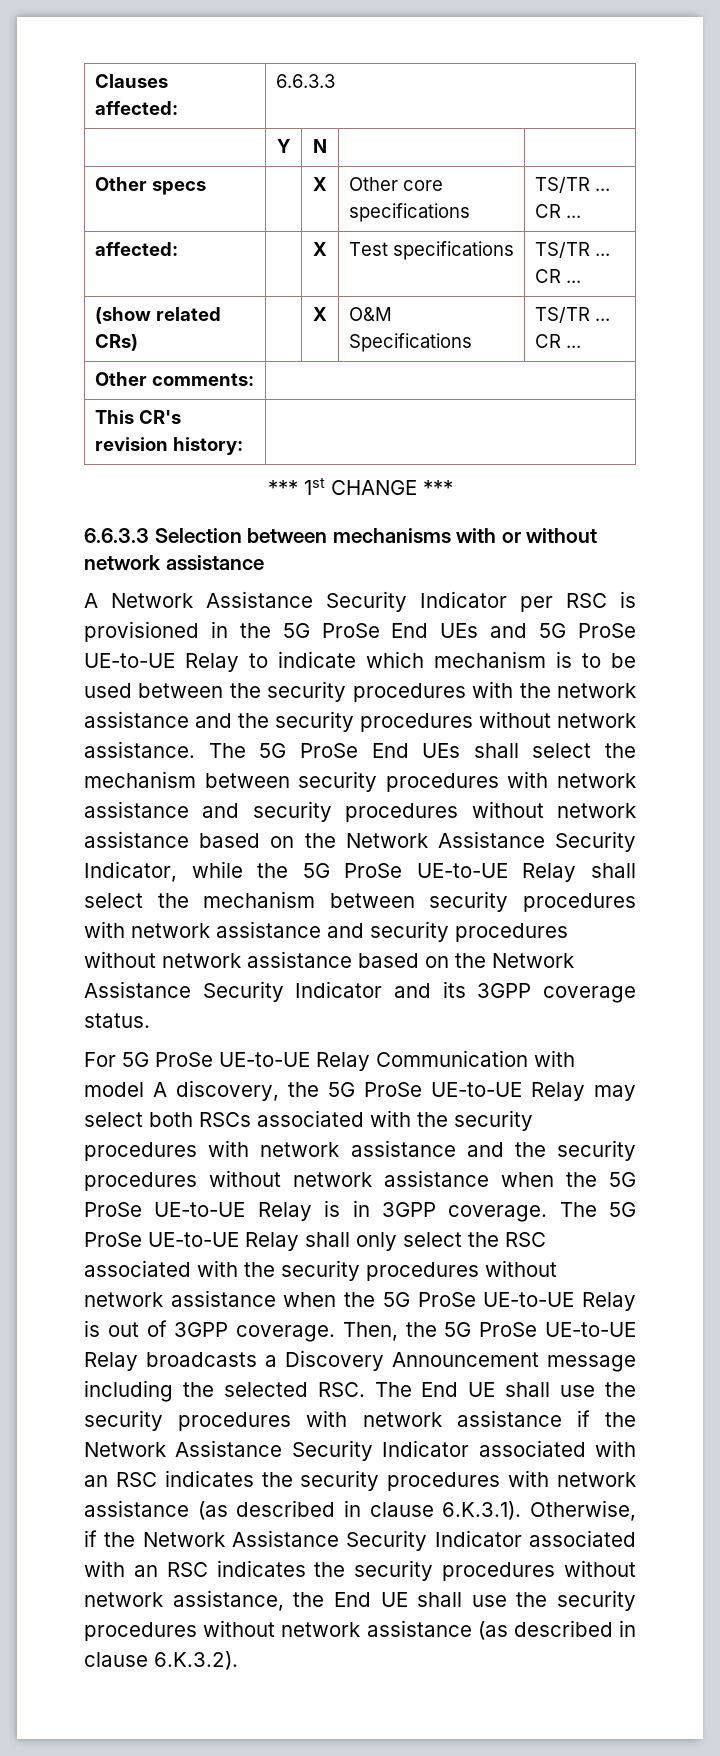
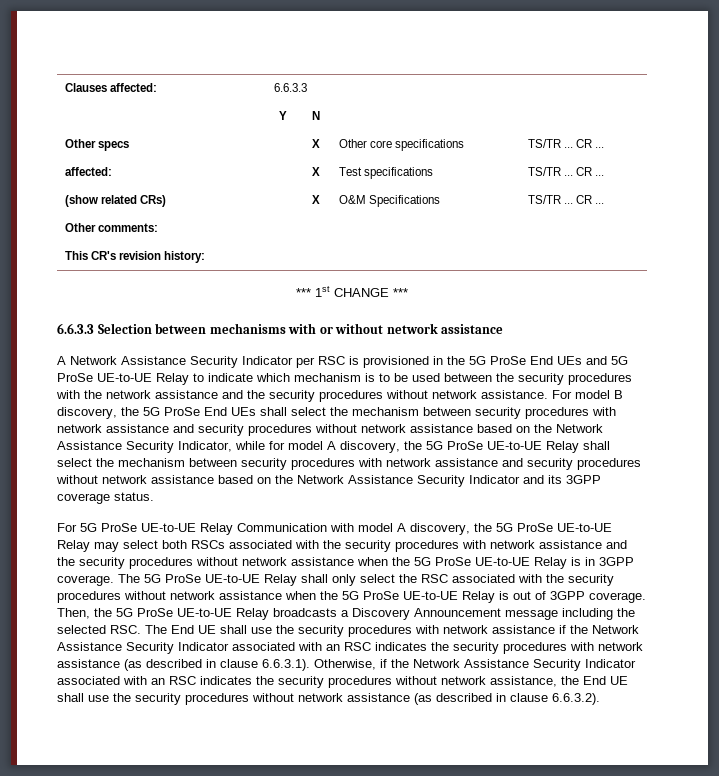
- The 5G ProSe End UEs shall select the mechanism between security procedures with network assistance and security procedures without network assistance based on the Network Assistance Security Indicator, while the 5G ProSe UE-to-UE Relay shall select the mechanism between security procedures with network assistance and security procedures without network assistance based on the Network Assistance Security Indicator and its 3GPP coverage status.
+ For model B discovery, the 5G ProSe End UEs shall select the mechanism between security procedures with network assistance and security procedures without network assistance based on the Network Assistance Security Indicator, while for model A discovery, the 5G ProSe UE-to-UE Relay shall select the mechanism between security procedures with network assistance and security procedures without network assistance based on the Network Assistance Security Indicator and its 3GPP coverage status.
- Then, the 5G ProSe UE-to-UE Relay broadcasts a Discovery Announcement message including the selected RSC. The End UE shall use the security procedures with network assistance if the Network Assistance Security Indicator associated with an RSC indicates the security procedures with network assistance (as described in clause 6.K.3.1). Otherwise, if the Network Assistance Security Indicator associated with an RSC indicates the security procedures without network assistance, the End UE shall use the security procedures without network assistance (as described in clause 6.K.3.2).
+ Then, the 5G ProSe UE-to-UE Relay broadcasts a Discovery Announcement message including the selected RSC. The End UE shall use the security procedures with network assistance if the Network Assistance Security Indicator associated with an RSC indicates the security procedures with network assistance (as described in clause 6.6.3.1). Otherwise, if the Network Assistance Security Indicator associated with an RSC indicates the security procedures without network assistance, the End UE shall use the security procedures without network assistance (as described in clause 6.6.3.2).

